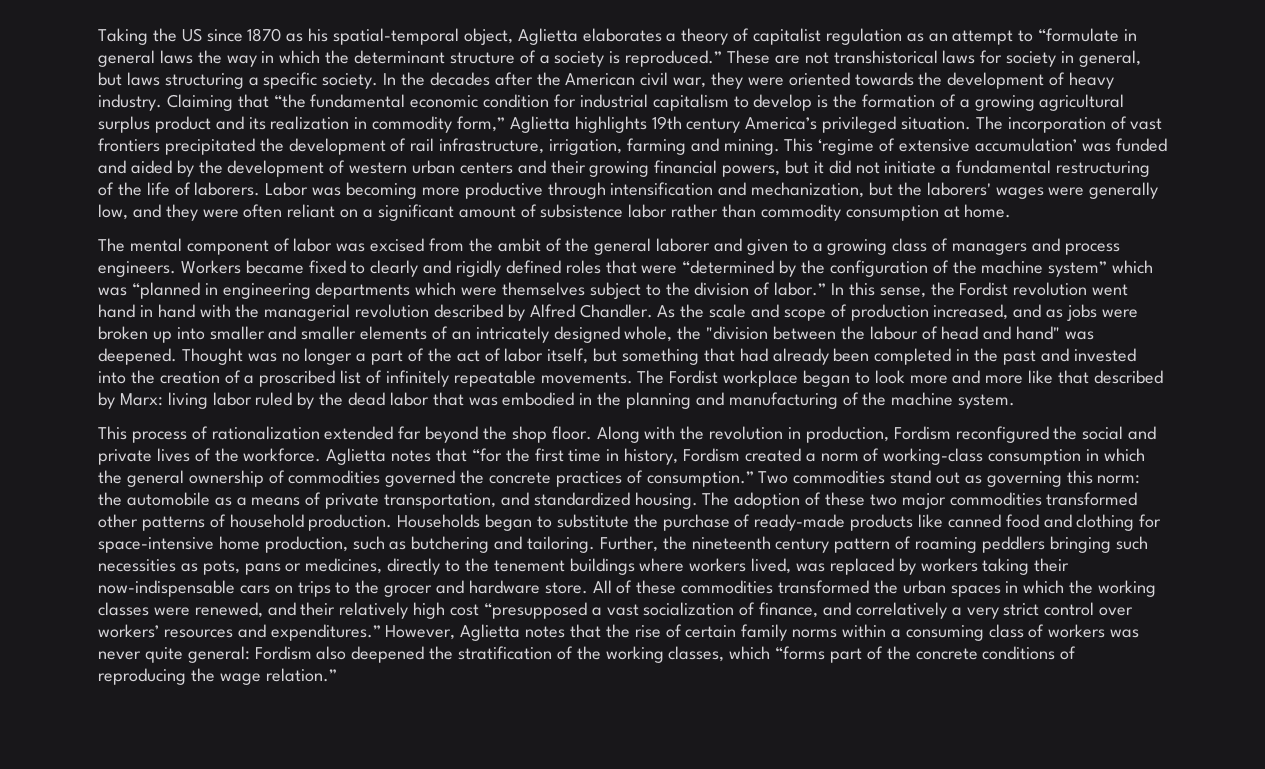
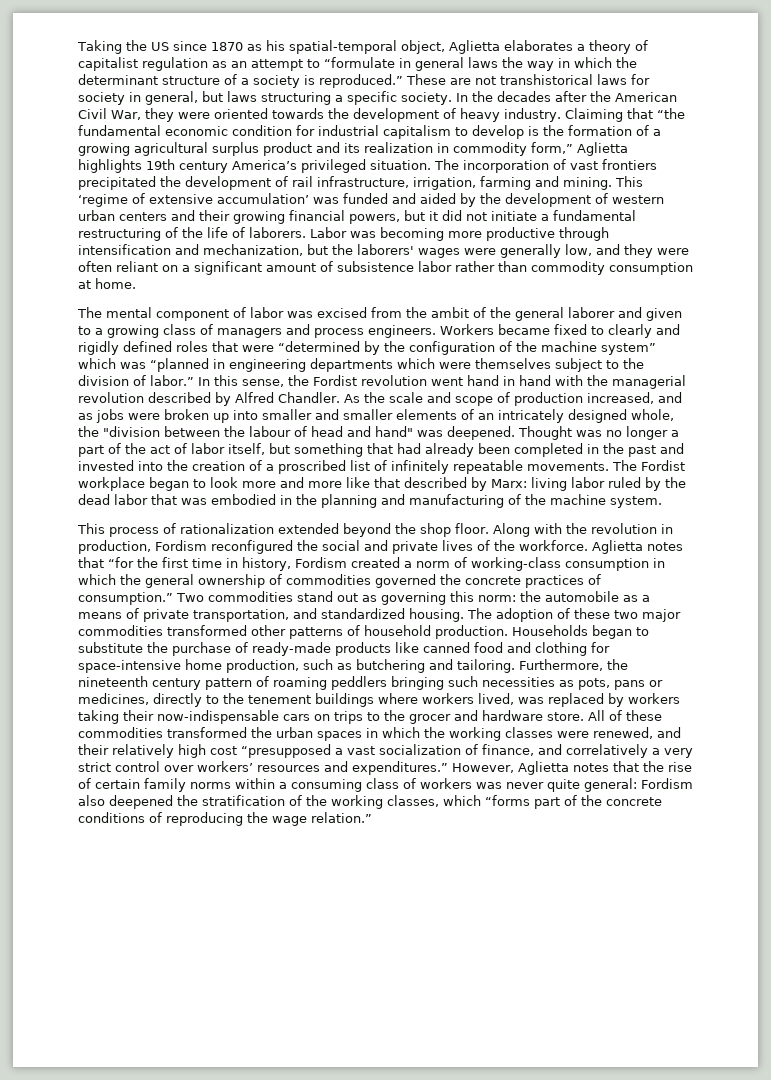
- In the decades after the American civil war, they were oriented towards the development of heavy industry.
+ In the decades after the American Civil War, they were oriented towards the development of heavy industry.
- This process of rationalization extended far beyond the shop floor.
+ This process of rationalization extended beyond the shop floor.
- Further, the nineteenth century pattern of roaming peddlers bringing such necessities as pots, pans or medicines, directly to the tenement buildings where workers lived, was replaced by workers taking their now-indispensable cars on trips to the grocer and hardware store.
+ Furthermore, the nineteenth century pattern of roaming peddlers bringing such necessities as pots, pans or medicines, directly to the tenement buildings where workers lived, was replaced by workers taking their now-indispensable cars on trips to the grocer and hardware store.

